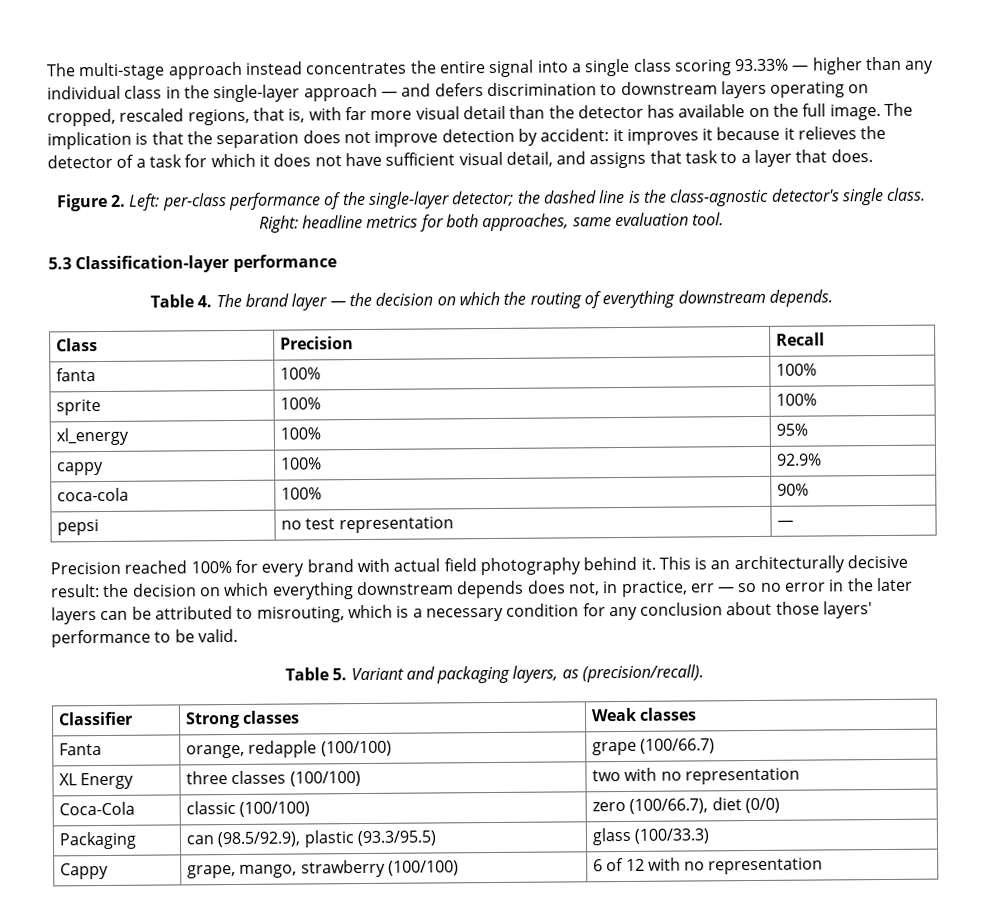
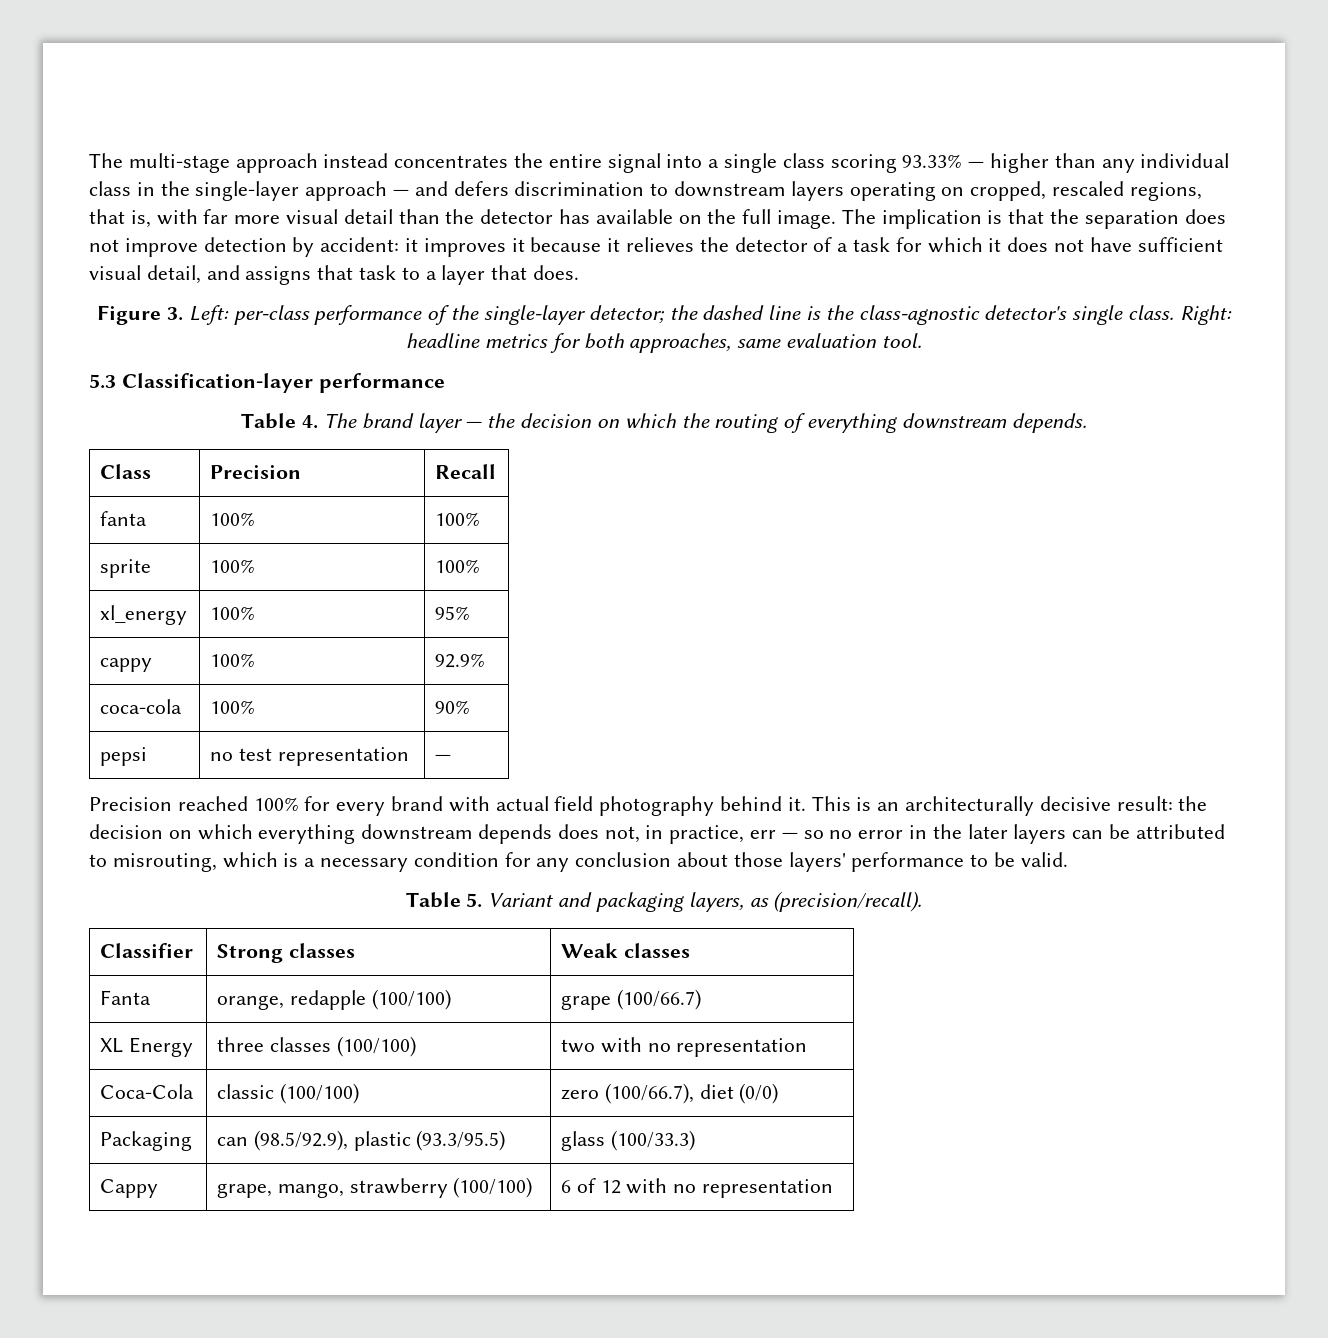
- Figure 2. Left: per-class performance of the single-layer detector; the dashed line is the class-agnostic detector's single class.
+ Figure 3. Left: per-class performance of the single-layer detector; the dashed line is the class-agnostic detector's single class.

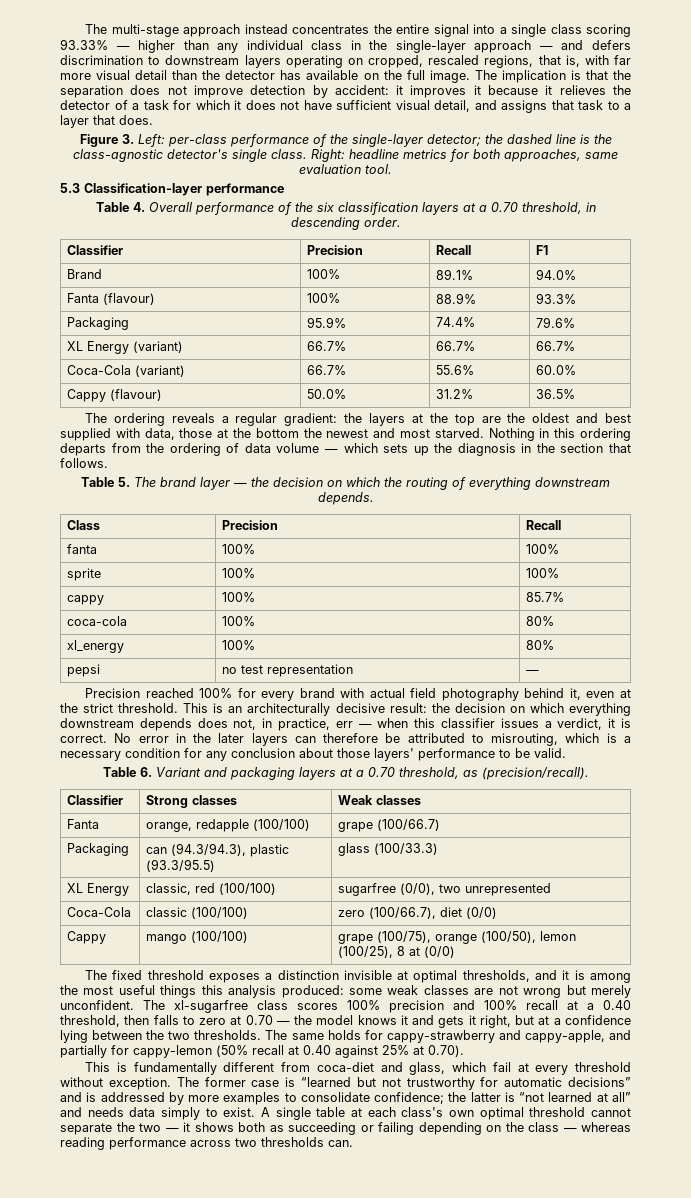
- Table 4. The brand layer — the decision on which the routing of everything downstream depends.
+ Table 4. Overall performance of the six classification layers at a 0.70 threshold, in descending order.
+ Classifier | Precision | Recall | F1
+ Brand | 100% | 89.1% | 94.0%
+ Fanta (flavour) | 100% | 88.9% | 93.3%
+ Packaging | 95.9% | 74.4% | 79.6%
+ XL Energy (variant) | 66.7% | 66.7% | 66.7%
+ Coca-Cola (variant) | 66.7% | 55.6% | 60.0%
+ Cappy (flavour) | 50.0% | 31.2% | 36.5%
+ The ordering reveals a regular gradient: the layers at the top are the oldest and best supplied with data, those at the bottom the newest and most starved. Nothing in this ordering departs from the ordering of data volume — which sets up the diagnosis in the section that follows.
+ Table 5. The brand layer — the decision on which the routing of everything downstream depends.
- xl_energy | 100% | 95%
- cappy | 100% | 92.9%
+ cappy | 100% | 85.7%
- coca-cola | 100% | 90%
+ coca-cola | 100% | 80%
+ xl_energy | 100% | 80%
- Precision reached 100% for every brand with actual field photography behind it.
+ Precision reached 100% for every brand with actual field photography behind it, even at the strict threshold.
- This is an architecturally decisive result: the decision on which everything downstream depends does not, in practice, err — so no error in the later layers can be attributed to misrouting, which is a necessary condition for any conclusion about those layers' performance to be valid.
+ This is an architecturally decisive result: the decision on which everything downstream depends does not, in practice, err — when this classifier issues a verdict, it is correct. No error in the later layers can therefore be attributed to misrouting, which is a necessary condition for any conclusion about those layers' performance to be valid.
- Table 5. Variant and packaging layers, as (precision/recall).
+ Table 6. Variant and packaging layers at a 0.70 threshold, as (precision/recall).
+ Packaging | can (94.3/94.3), plastic (93.3/95.5) | glass (100/33.3)
- XL Energy | three classes (100/100) | two with no representation
+ XL Energy | classic, red (100/100) | sugarfree (0/0), two unrepresented
- Packaging | can (98.5/92.9), plastic (93.3/95.5) | glass (100/33.3)
- Cappy | grape, mango, strawberry (100/100) | 6 of 12 with no representation
+ Cappy | mango (100/100) | grape (100/75), orange (100/50), lemon (100/25), 8 at (0/0)
+ The fixed threshold exposes a distinction invisible at optimal thresholds, and it is among the most useful things this analysis produced: some weak classes are not wrong but merely unconfident. The xl-sugarfree class scores 100% precision and 100% recall at a 0.40 threshold, then falls to zero at 0.70 — the model knows it and gets it right, but at a confidence lying between the two thresholds. The same holds for cappy-strawberry and cappy-apple, and partially for cappy-lemon (50% recall at 0.40 against 25% at 0.70).
+ This is fundamentally different from coca-diet and glass, which fail at every threshold without exception. The former case is “learned but not trustworthy for automatic decisions” and is addressed by more examples to consolidate confidence; the latter is “not learned at all” and needs data simply to exist. A single table at each class's own optimal threshold cannot separate the two — it shows both as succeeding or failing depending on the class — whereas reading performance across two thresholds can.

